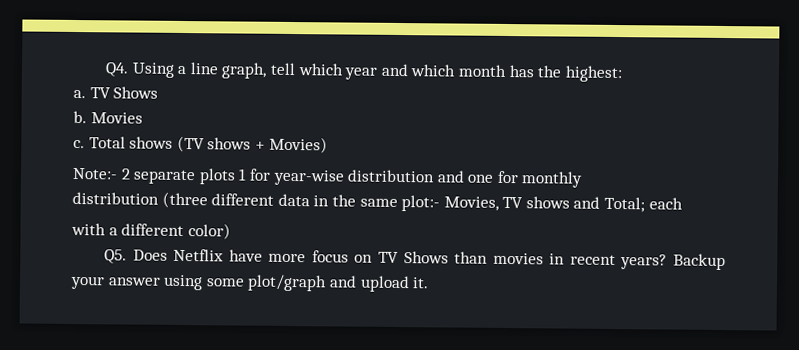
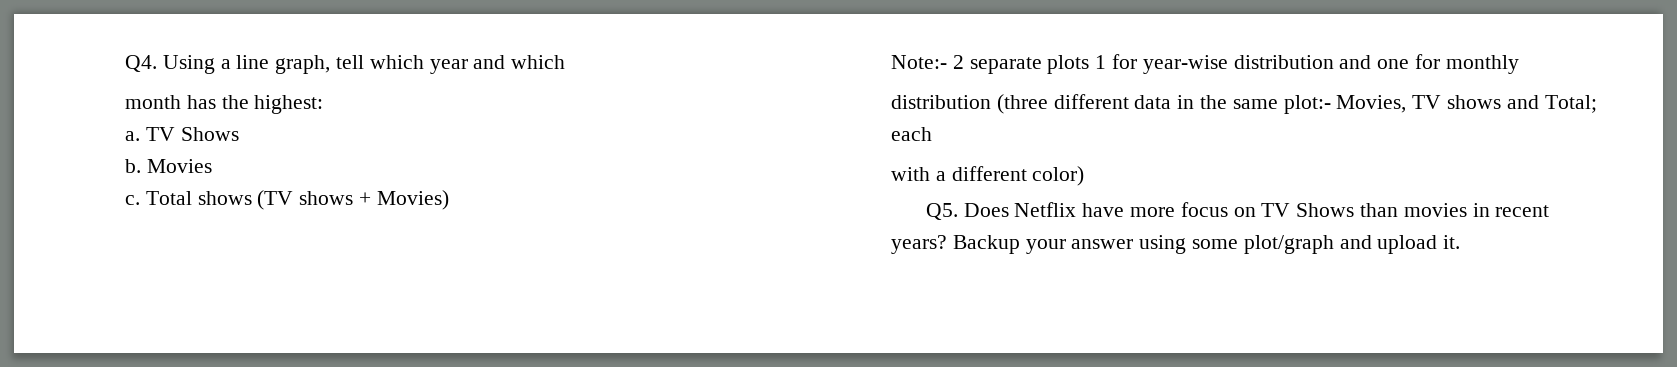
- Q4. Using a line graph, tell which year and which month has the highest:
+ Q4. Using a line graph, tell which year and which
+ month has the highest:

